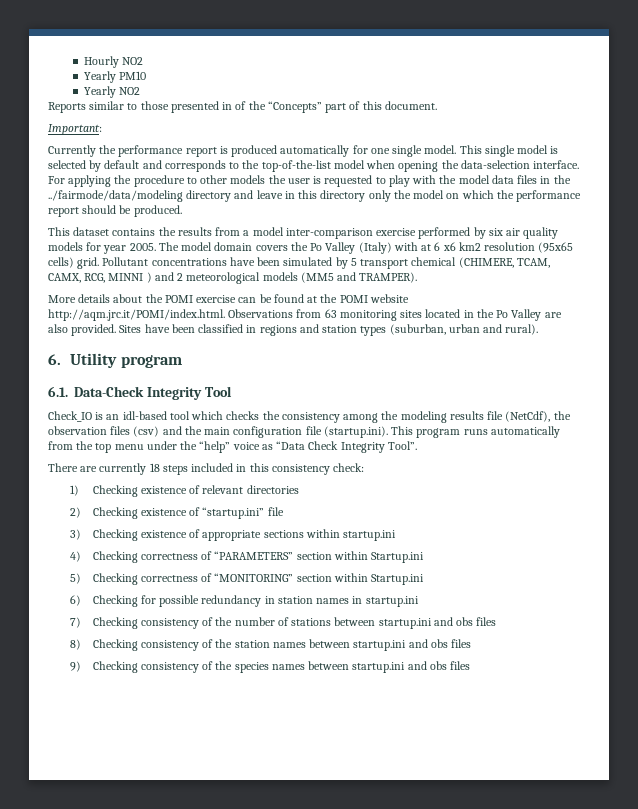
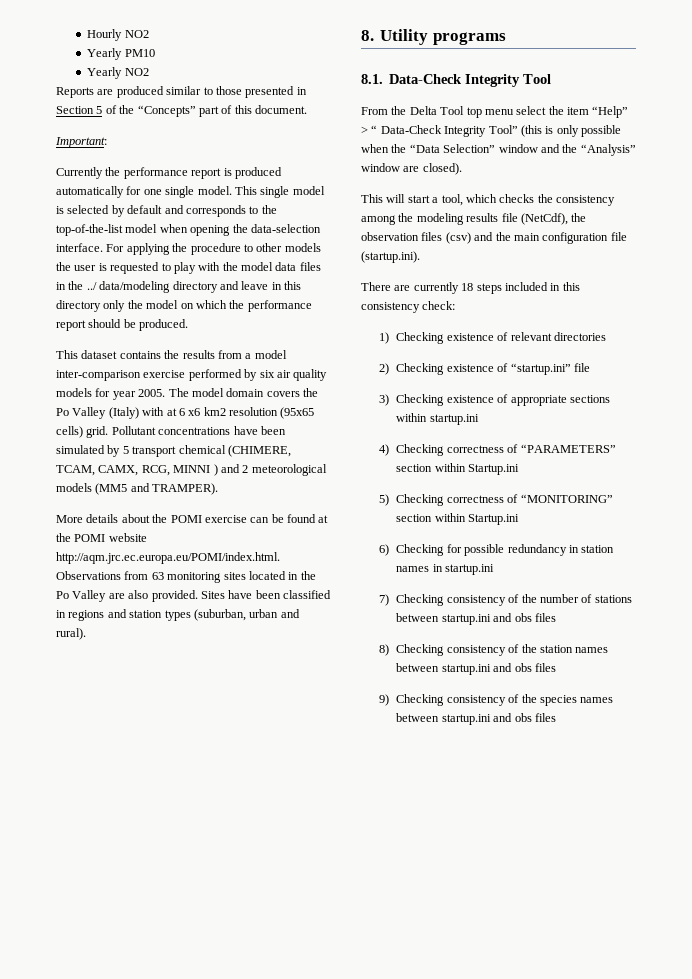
- Reports similar to those presented in of the “Concepts” part of this document.
+ Reports are produced similar to those presented in Section 5 of the “Concepts” part of this document.
- For applying the procedure to other models the user is requested to play with the model data files in the ../fairmode/data/modeling directory and leave in this directory only the model on which the performance report should be produced.
+ For applying the procedure to other models the user is requested to play with the model data files in the ../ data/modeling directory and leave in this directory only the model on which the performance report should be produced.
- More details about the POMI exercise can be found at the POMI website http://aqm.jrc.it/POMI/index.html. Observations from 63 monitoring sites located in the Po Valley are also provided.
+ More details about the POMI exercise can be found at the POMI website http://aqm.jrc.ec.europa.eu/POMI/index.html. Observations from 63 monitoring sites located in the Po Valley are also provided.
- 6. Utility program
- 6.1. Data-Check Integrity Tool
+ 8. Utility programs
+ 8.1. Data-Check Integrity Tool
- Check_IO is an idl-based tool which checks the consistency among the modeling results file (NetCdf), the observation files (csv) and the main configuration file (startup.ini). This program runs automatically from the top menu under the “help” voice as “Data Check Integrity Tool”.
+ From the Delta Tool top menu select the item “Help” > “ Data-Check Integrity Tool” (this is only possible when the “Data Selection” window and the “Analysis” window are closed).
+ This will start a tool, which checks the consistency among the modeling results file (NetCdf), the observation files (csv) and the main configuration file (startup.ini).

